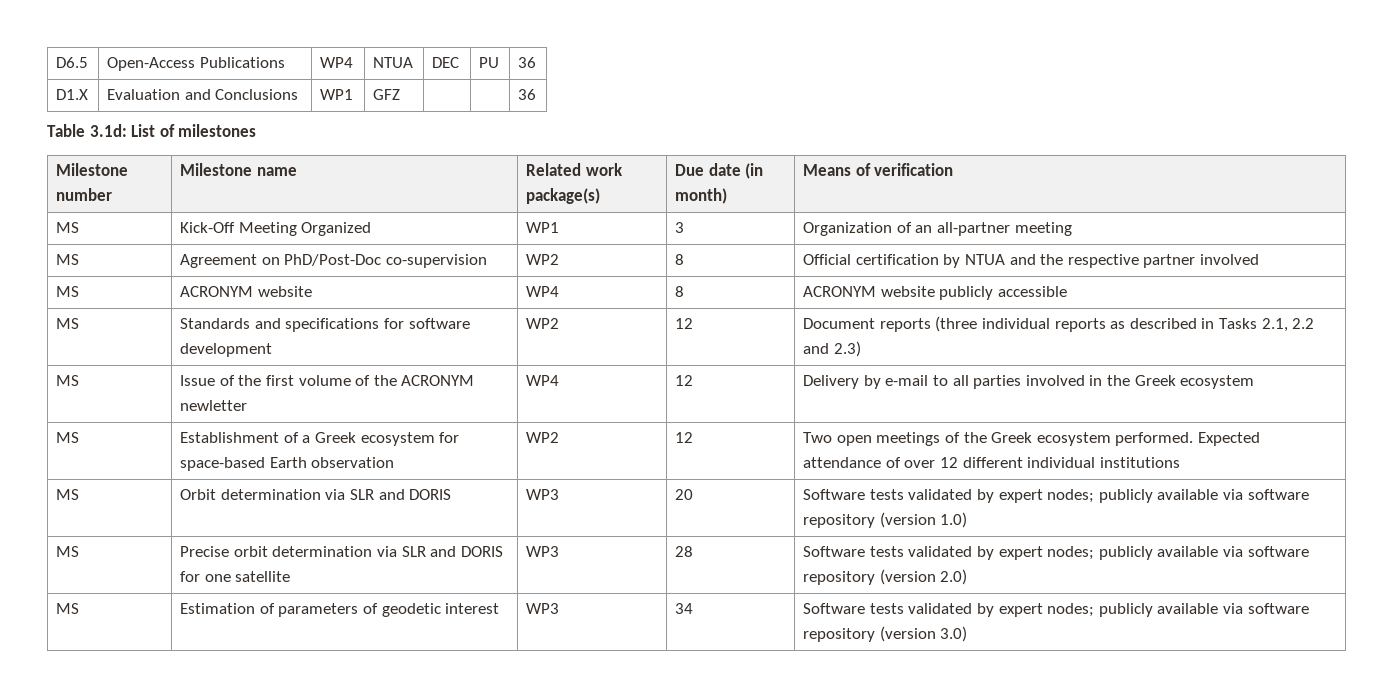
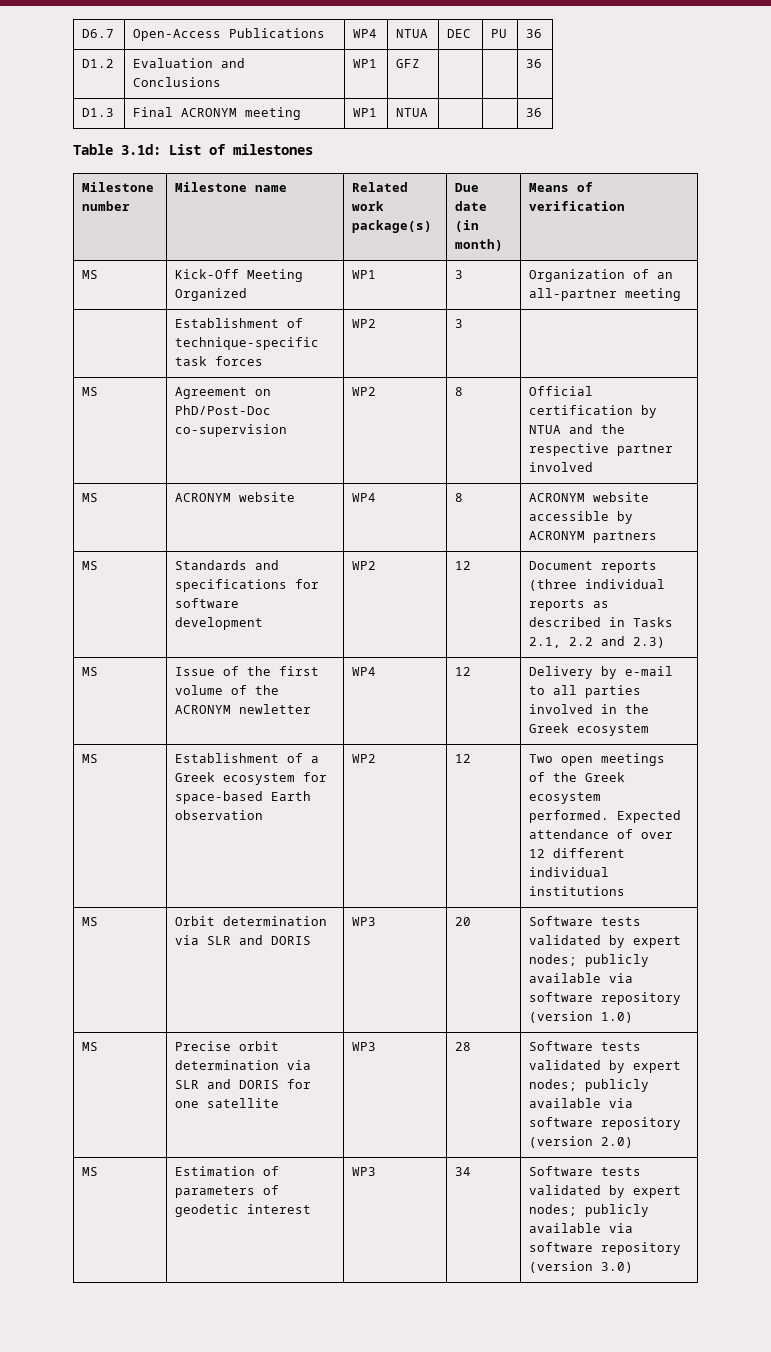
- D6.5 | Open-Access Publications | WP4 | NTUA | DEC | PU | 36
+ D6.7 | Open-Access Publications | WP4 | NTUA | DEC | PU | 36
- D1.X | Evaluation and Conclusions | WP1 | GFZ | | | 36
+ D1.2 | Evaluation and Conclusions | WP1 | GFZ | | | 36
+ D1.3 | Final ACRONYM meeting | WP1 | NTUA | | | 36
+ | Establishment of technique-specific task forces | WP2 | 3 |
- MS | ACRONYM website | WP4 | 8 | ACRONYM website publicly accessible
+ MS | ACRONYM website | WP4 | 8 | ACRONYM website accessible by ACRONYM partners

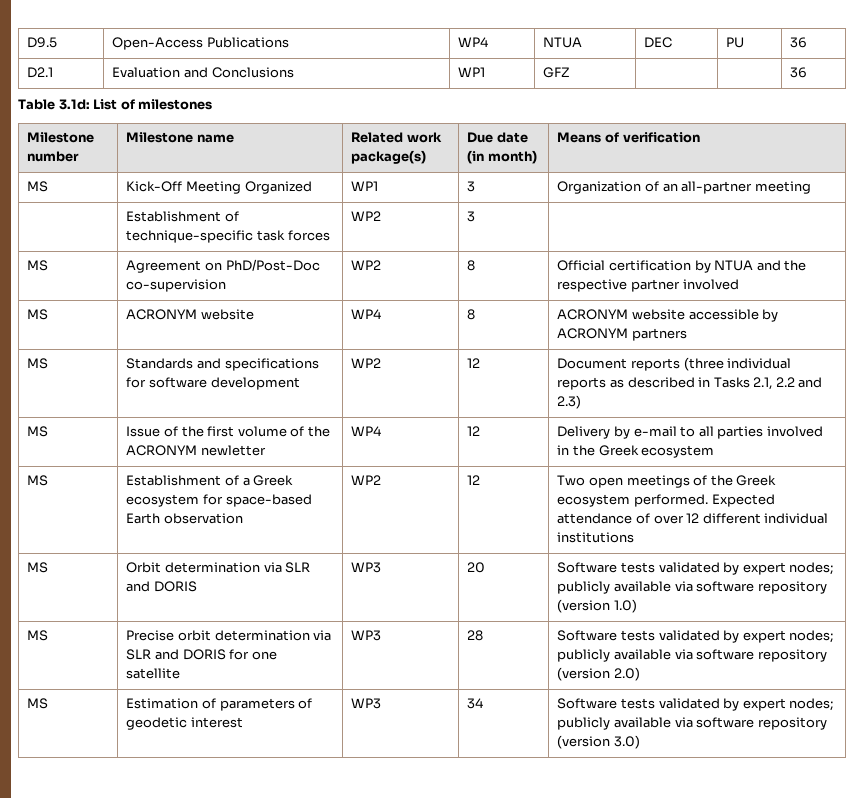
- D6.7 | Open-Access Publications | WP4 | NTUA | DEC | PU | 36
+ D9.5 | Open-Access Publications | WP4 | NTUA | DEC | PU | 36
- D1.2 | Evaluation and Conclusions | WP1 | GFZ | | | 36
+ D2.1 | Evaluation and Conclusions | WP1 | GFZ | | | 36
- D1.3 | Final ACRONYM meeting | WP1 | NTUA | | | 36

